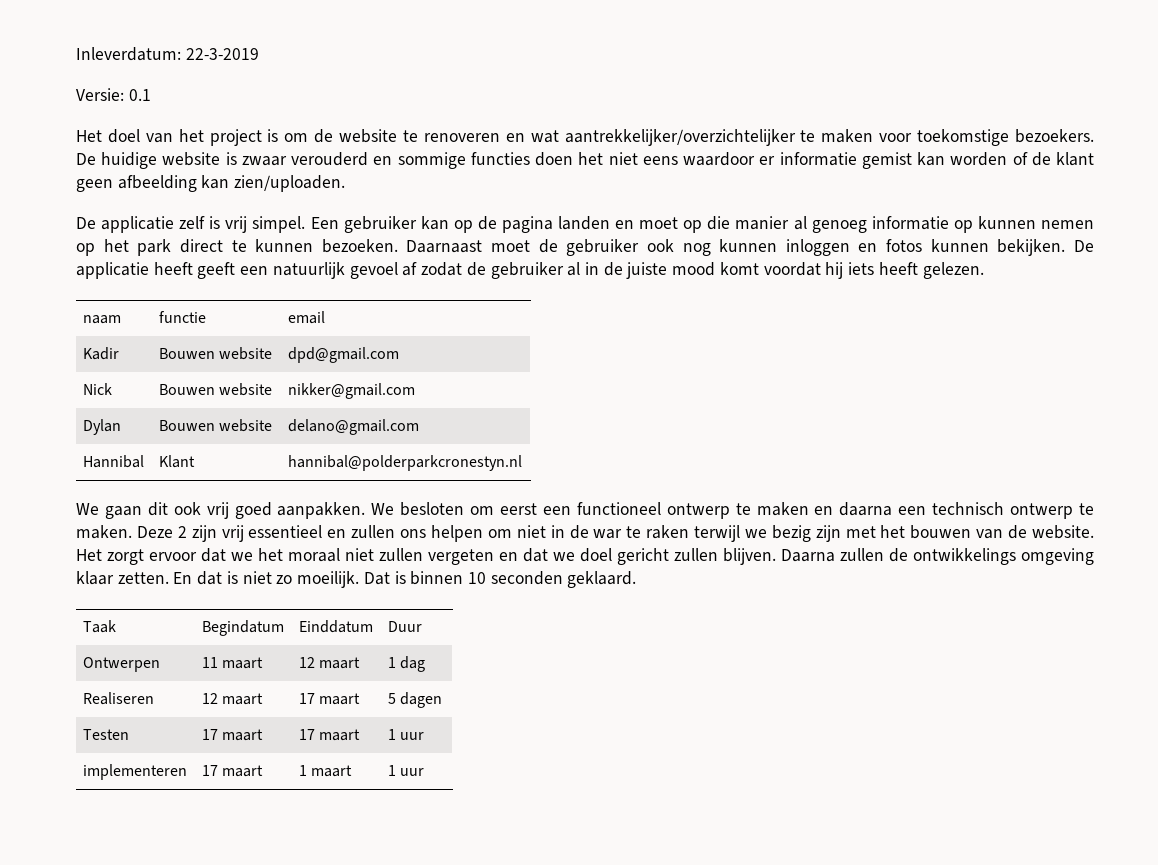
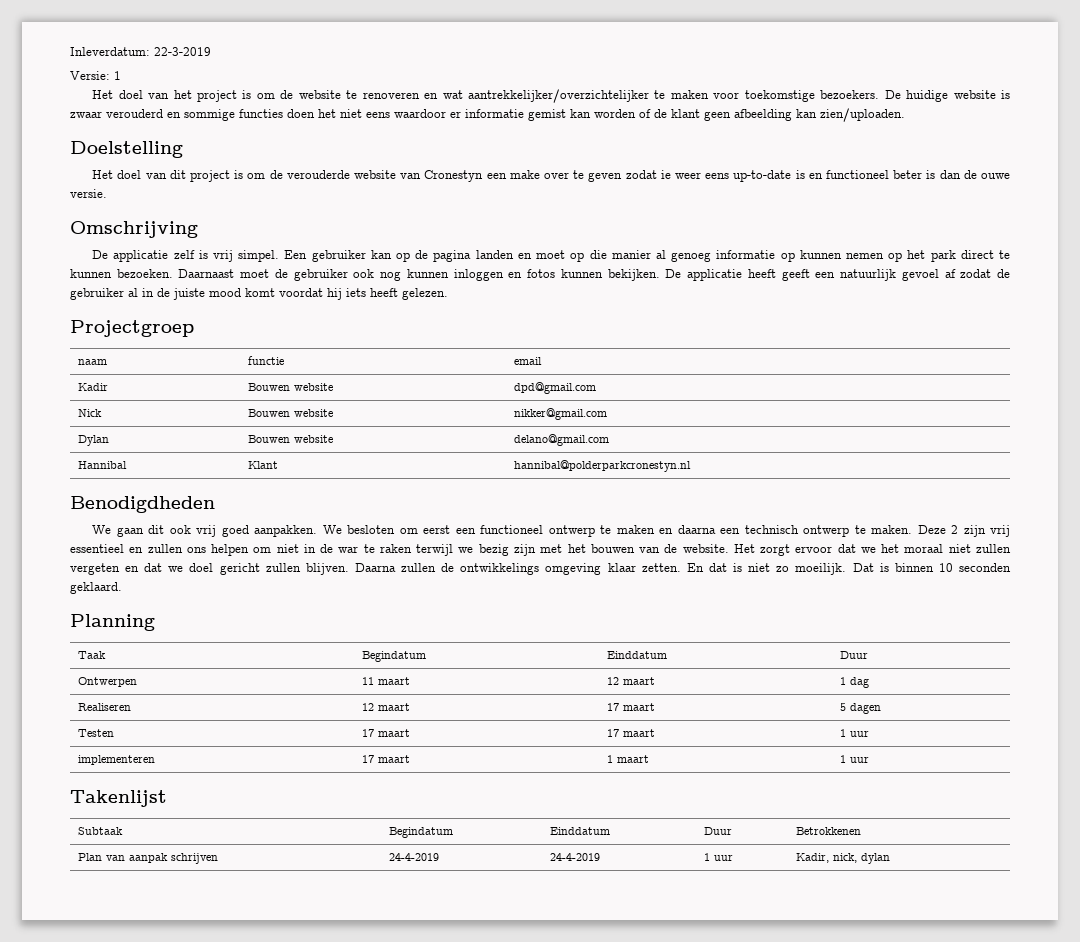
- Versie: 0.1
+ Versie: 1
+ Doelstelling
+ Het doel van dit project is om de verouderde website van Cronestyn een make over te geven zodat ie weer eens up-to-date is en functioneel beter is dan de ouwe versie.
+ Omschrijving
+ Projectgroep
+ Benodigdheden
+ Planning
+ Takenlijst
+ Subtaak | Begindatum | Einddatum | Duur | Betrokkenen
+ Plan van aanpak schrijven | 24-4-2019 | 24-4-2019 | 1 uur | Kadir, nick, dylan

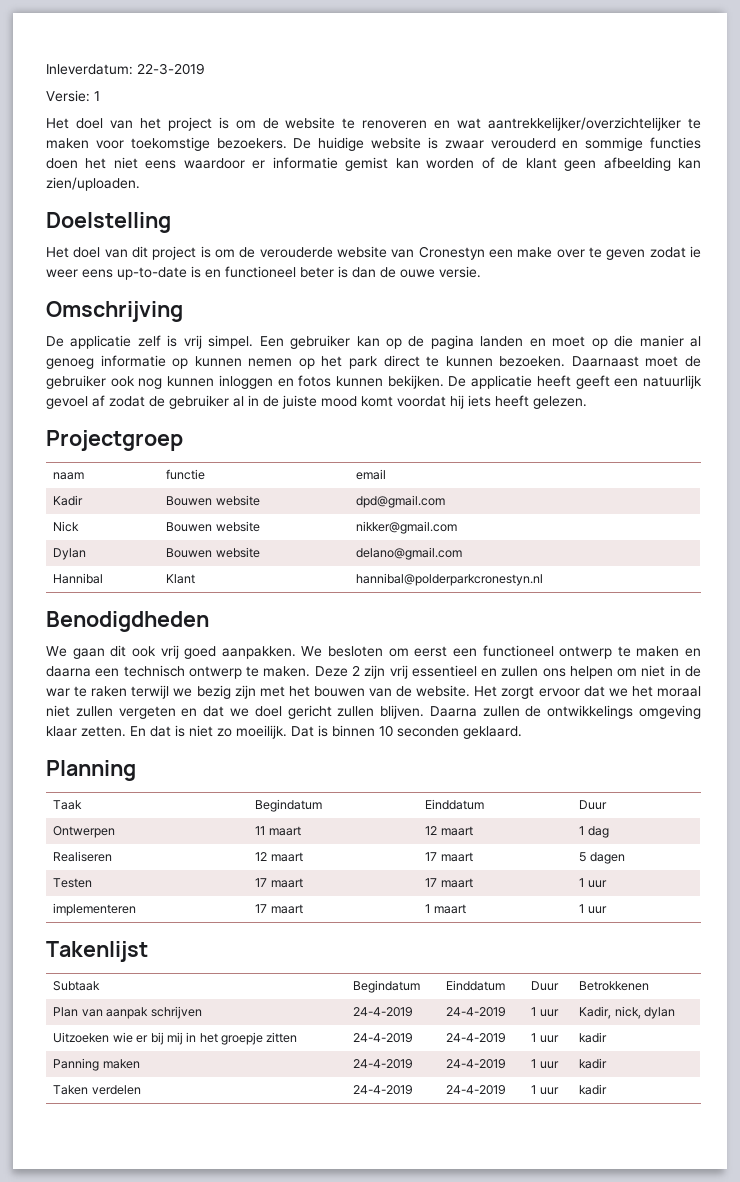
+ Uitzoeken wie er bij mij in het groepje zitten | 24-4-2019 | 24-4-2019 | 1 uur | kadir
+ Panning maken | 24-4-2019 | 24-4-2019 | 1 uur | kadir
+ Taken verdelen | 24-4-2019 | 24-4-2019 | 1 uur | kadir

